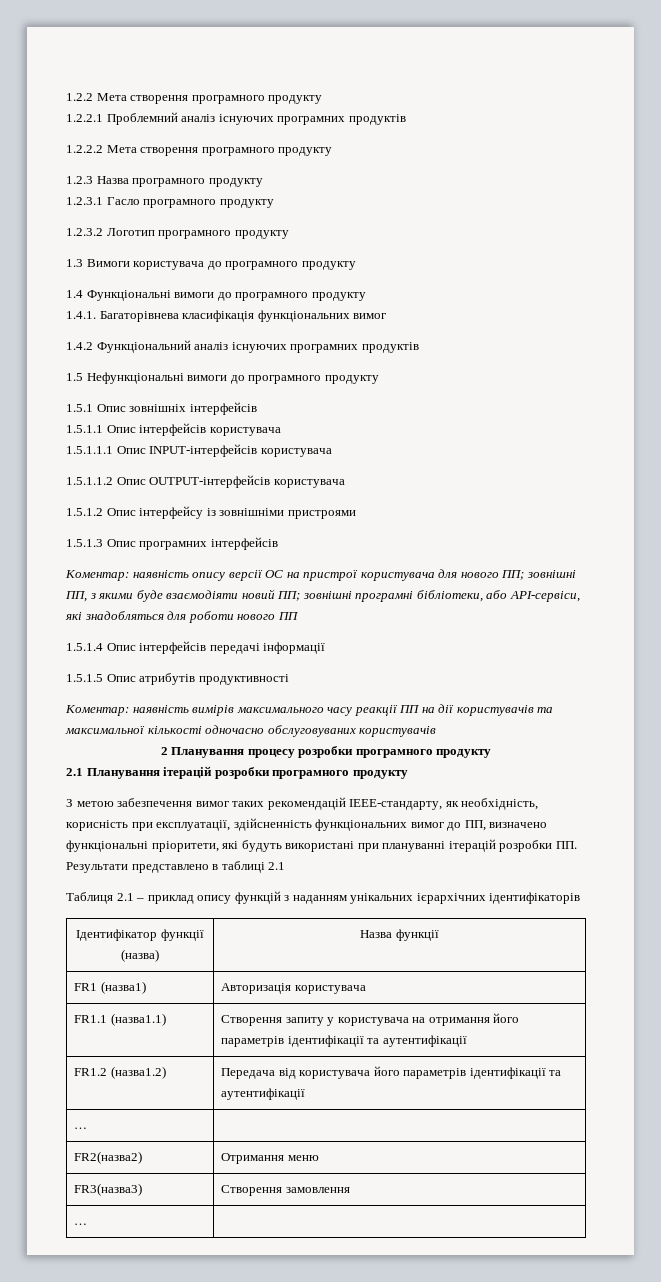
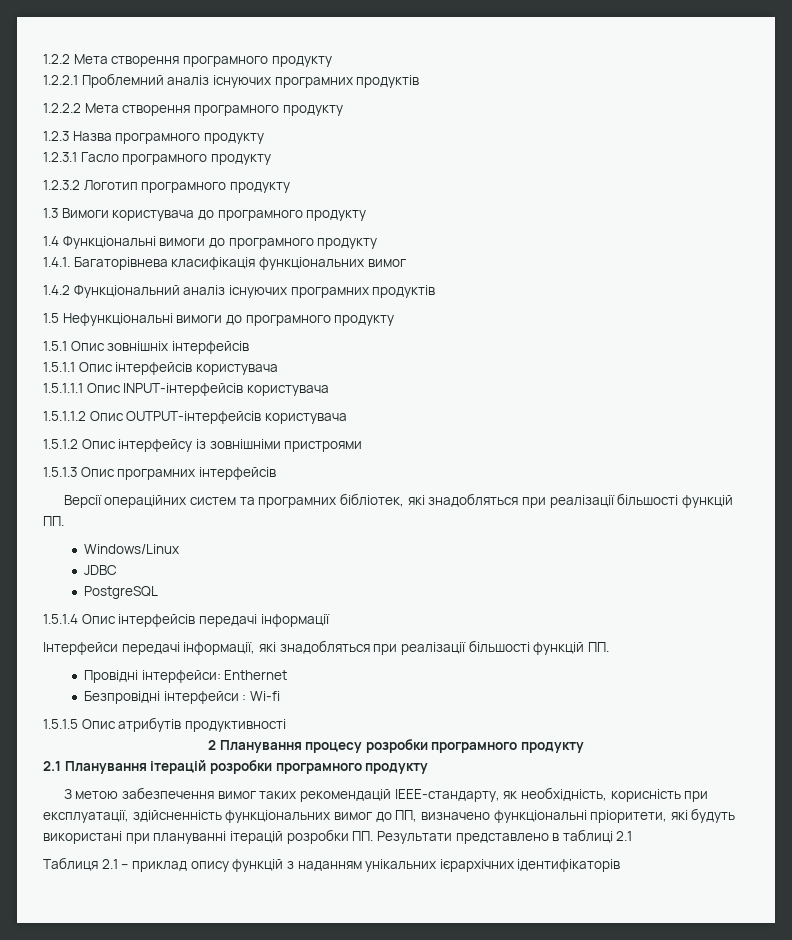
- Коментар: наявність опису версії ОС на пристрої користувача для нового ПП; зовнішні ПП, з якими буде взаємодіяти новий ПП; зовнішні програмні бібліотеки, або API-сервіси, які знадобляться для роботи нового ПП
+ Версії операційних систем та програмних бібліотек, які знадобляться при реалізації більшості функцій ПП.
+ Windows/Linux
+ JDBC
+ PostgreSQL
+ Інтерфейси передачі інформації, які знадобляться при реалізації більшості функцій ПП.
+ Провідні інтерфейси: Enthernet
+ Безпровідні інтерфейси : Wi-fi
  1.5.1.5 Опис атрибутів продуктивності
- Коментар: наявність вимірів максимального часу реакції ПП на дії користувачів та максимальної кількості одночасно обслуговуваних користувачів
- Ідентифікатор функції (назва) | Назва функції
- FR1 (назва1) | Авторизація користувача
- FR1.1 (назва1.1) | Створення запиту у користувача на отримання його параметрів ідентифікації та аутентифікації
- FR1.2 (назва1.2) | Передача від користувача його параметрів ідентифікації та аутентифікації
- … |
- FR2(назва2) | Отримання меню
- FR3(назва3) | Створення замовлення
- … |

